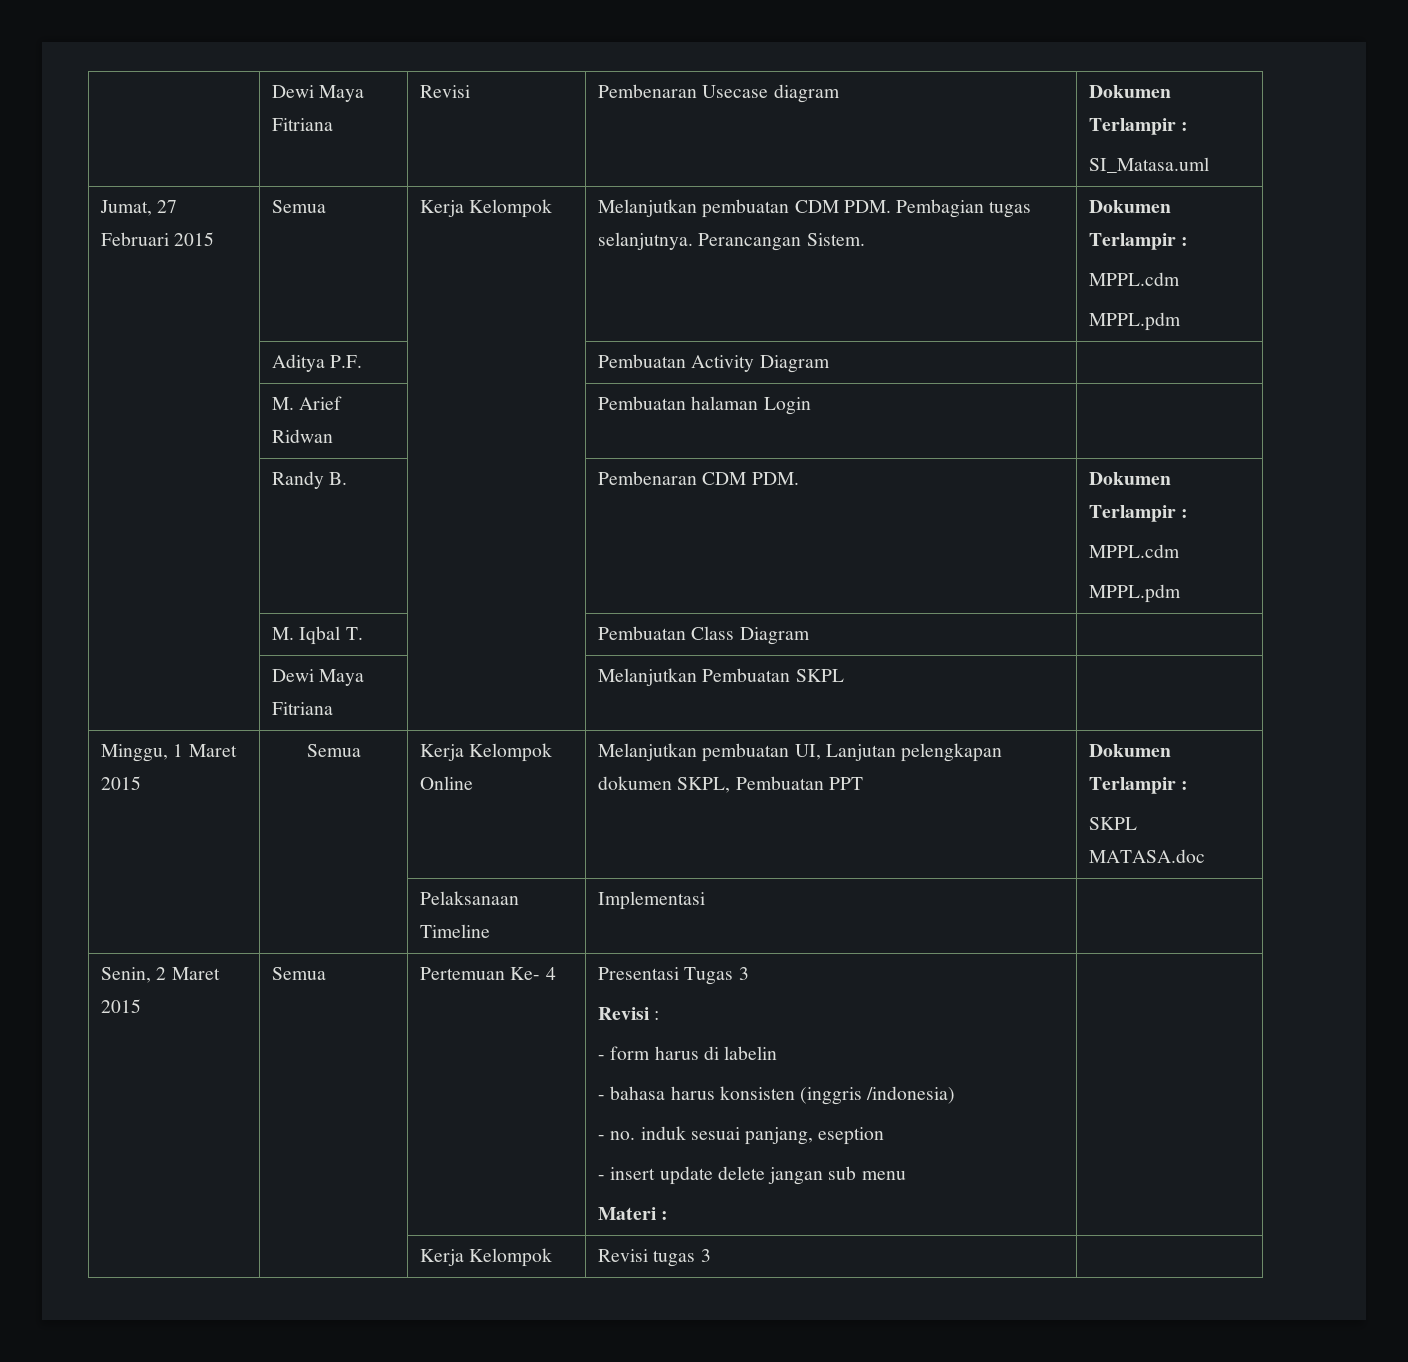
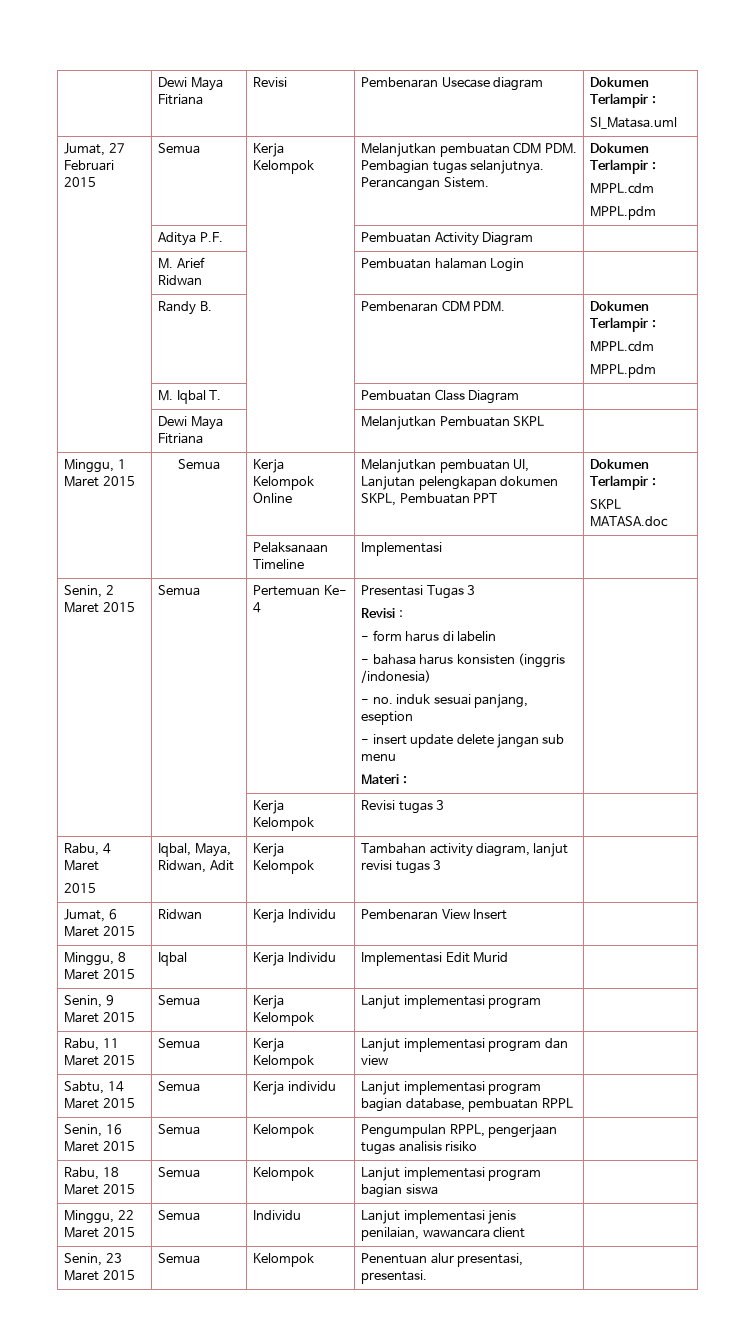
+ Rabu, 4 Maret
+ 2015 | Iqbal, Maya, Ridwan, Adit | Kerja Kelompok | Tambahan activity diagram, lanjut revisi tugas 3 |
+ Jumat, 6 Maret 2015 | Ridwan | Kerja Individu | Pembenaran View Insert |
+ Minggu, 8 Maret 2015 | Iqbal | Kerja Individu | Implementasi Edit Murid |
+ Senin, 9 Maret 2015 | Semua | Kerja Kelompok | Lanjut implementasi program |
+ Rabu, 11 Maret 2015 | Semua | Kerja Kelompok | Lanjut implementasi program dan view |
+ Sabtu, 14 Maret 2015 | Semua | Kerja individu | Lanjut implementasi program bagian database, pembuatan RPPL |
+ Senin, 16 Maret 2015 | Semua | Kelompok | Pengumpulan RPPL, pengerjaan tugas analisis risiko |
+ Rabu, 18 Maret 2015 | Semua | Kelompok | Lanjut implementasi program bagian siswa |
+ Minggu, 22 Maret 2015 | Semua | Individu | Lanjut implementasi jenis penilaian, wawancara client |
+ Senin, 23 Maret 2015 | Semua | Kelompok | Penentuan alur presentasi, presentasi. |

